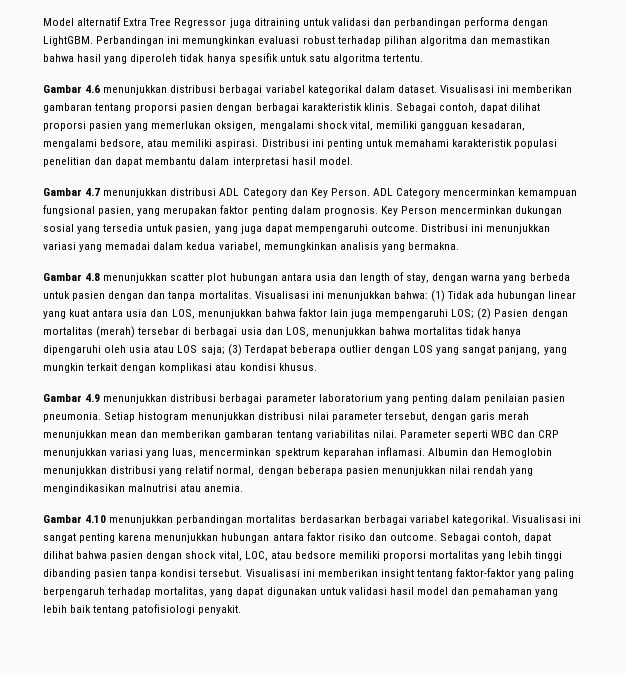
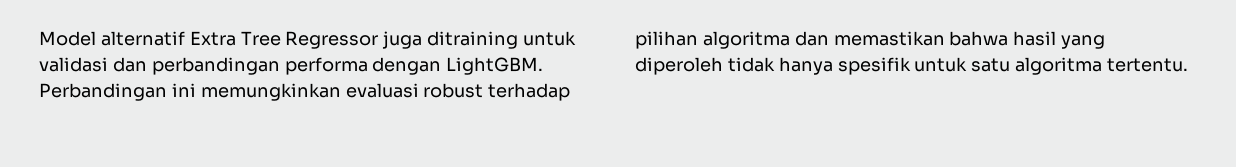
- Gambar 4.6 menunjukkan distribusi berbagai variabel kategorikal dalam dataset. Visualisasi ini memberikan gambaran tentang proporsi pasien dengan berbagai karakteristik klinis. Sebagai contoh, dapat dilihat proporsi pasien yang memerlukan oksigen, mengalami shock vital, memiliki gangguan kesadaran, mengalami bedsore, atau memiliki aspirasi. Distribusi ini penting untuk memahami karakteristik populasi penelitian dan dapat membantu dalam interpretasi hasil model.
- Gambar 4.7 menunjukkan distribusi ADL Category dan Key Person. ADL Category mencerminkan kemampuan fungsional pasien, yang merupakan faktor penting dalam prognosis. Key Person mencerminkan dukungan sosial yang tersedia untuk pasien, yang juga dapat mempengaruhi outcome. Distribusi ini menunjukkan variasi yang memadai dalam kedua variabel, memungkinkan analisis yang bermakna.
- Gambar 4.8 menunjukkan scatter plot hubungan antara usia dan length of stay, dengan warna yang berbeda untuk pasien dengan dan tanpa mortalitas. Visualisasi ini menunjukkan bahwa: (1) Tidak ada hubungan linear yang kuat antara usia dan LOS, menunjukkan bahwa faktor lain juga mempengaruhi LOS; (2) Pasien dengan mortalitas (merah) tersebar di berbagai usia dan LOS, menunjukkan bahwa mortalitas tidak hanya dipengaruhi oleh usia atau LOS saja; (3) Terdapat beberapa outlier dengan LOS yang sangat panjang, yang mungkin terkait dengan komplikasi atau kondisi khusus.
- Gambar 4.9 menunjukkan distribusi berbagai parameter laboratorium yang penting dalam penilaian pasien pneumonia. Setiap histogram menunjukkan distribusi nilai parameter tersebut, dengan garis merah menunjukkan mean dan memberikan gambaran tentang variabilitas nilai. Parameter seperti WBC dan CRP menunjukkan variasi yang luas, mencerminkan spektrum keparahan inflamasi. Albumin dan Hemoglobin menunjukkan distribusi yang relatif normal, dengan beberapa pasien menunjukkan nilai rendah yang mengindikasikan malnutrisi atau anemia.
- Gambar 4.10 menunjukkan perbandingan mortalitas berdasarkan berbagai variabel kategorikal. Visualisasi ini sangat penting karena menunjukkan hubungan antara faktor risiko dan outcome. Sebagai contoh, dapat dilihat bahwa pasien dengan shock vital, LOC, atau bedsore memiliki proporsi mortalitas yang lebih tinggi dibanding pasien tanpa kondisi tersebut. Visualisasi ini memberikan insight tentang faktor-faktor yang paling berpengaruh terhadap mortalitas, yang dapat digunakan untuk validasi hasil model dan pemahaman yang lebih baik tentang patofisiologi penyakit.

